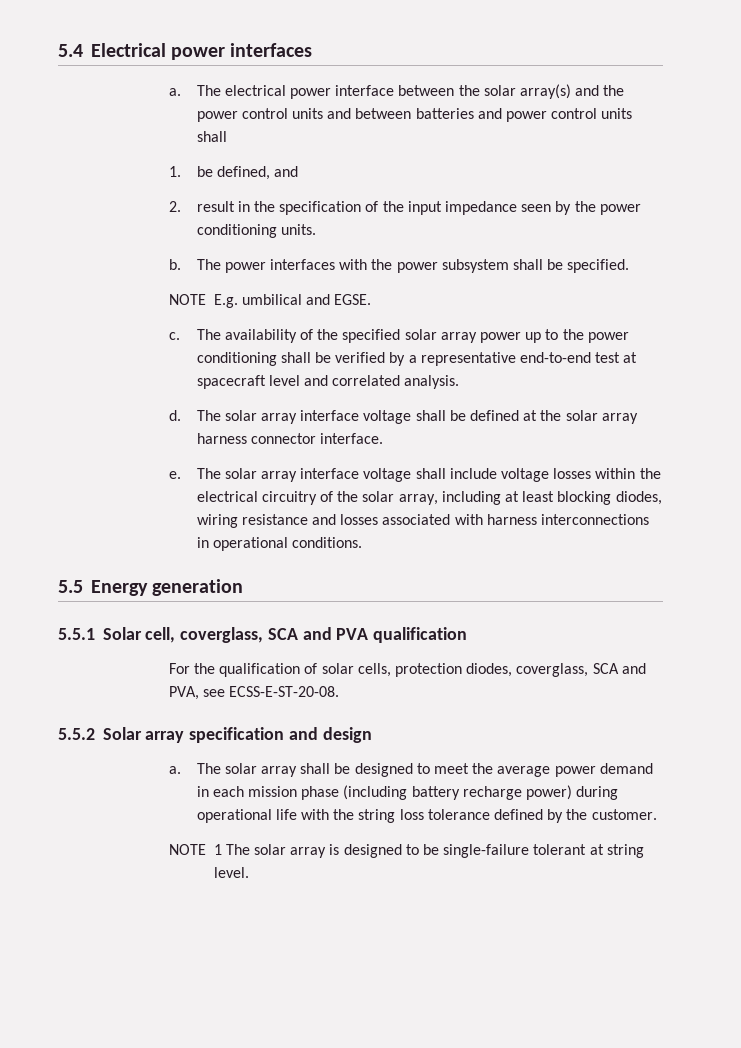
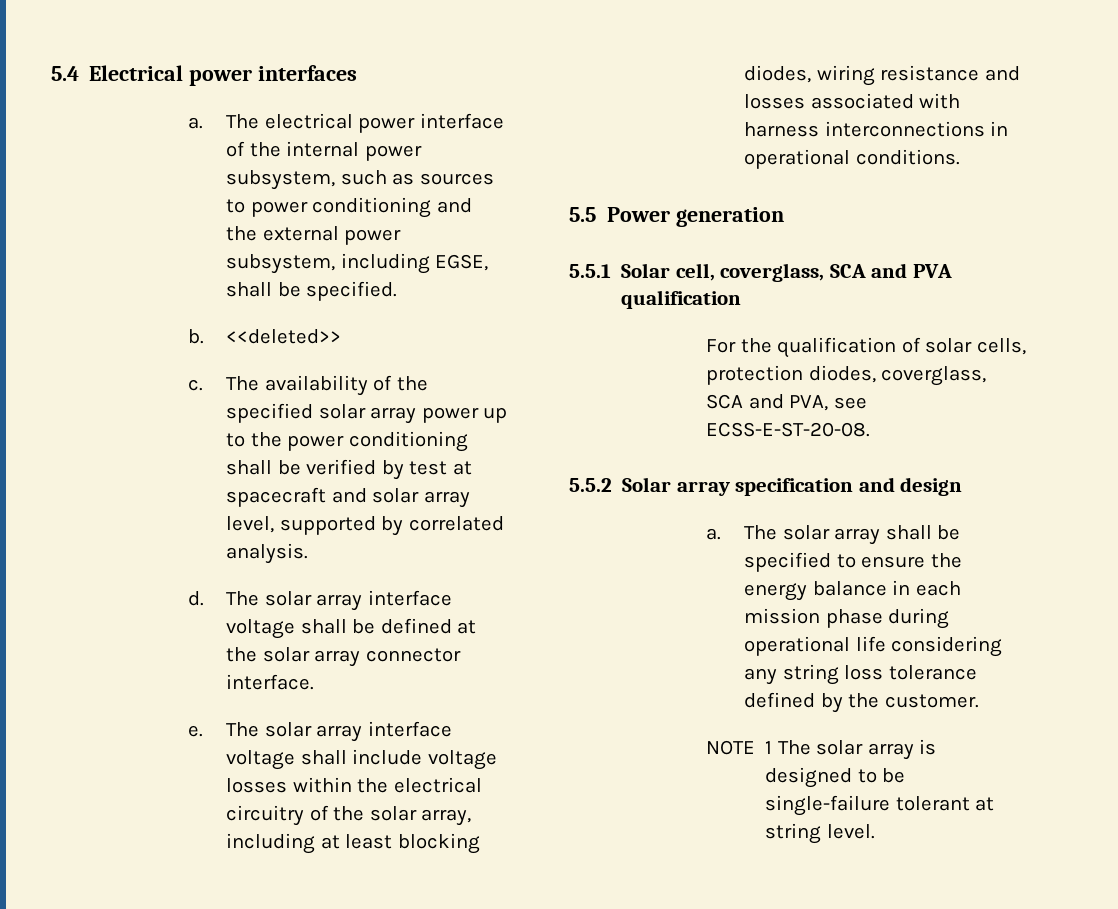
- The electrical power interface between the solar array(s) and the power control units and between batteries and power control units shall
- 1. be defined, and
- 2. result in the specification of the input impedance seen by the power conditioning units.
- b. The power interfaces with the power subsystem shall be specified.
- NOTE E.g. umbilical and EGSE.
+ The electrical power interface of the internal power subsystem, such as sources to power conditioning and the external power subsystem, including EGSE, shall be specified.
+ b. <<deleted>>
- The availability of the specified solar array power up to the power conditioning shall be verified by a representative end-to-end test at spacecraft level and correlated analysis.
+ The availability of the specified solar array power up to the power conditioning shall be verified by test at spacecraft and solar array level, supported by correlated analysis.
- The solar array interface voltage shall be defined at the solar array harness connector interface.
+ The solar array interface voltage shall be defined at the solar array connector interface.
- 5.5 Energy generation
+ 5.5 Power generation
- The solar array shall be designed to meet the average power demand in each mission phase (including battery recharge power) during operational life with the string loss tolerance defined by the customer.
+ The solar array shall be specified to ensure the energy balance in each mission phase during operational life considering any string loss tolerance defined by the customer.

